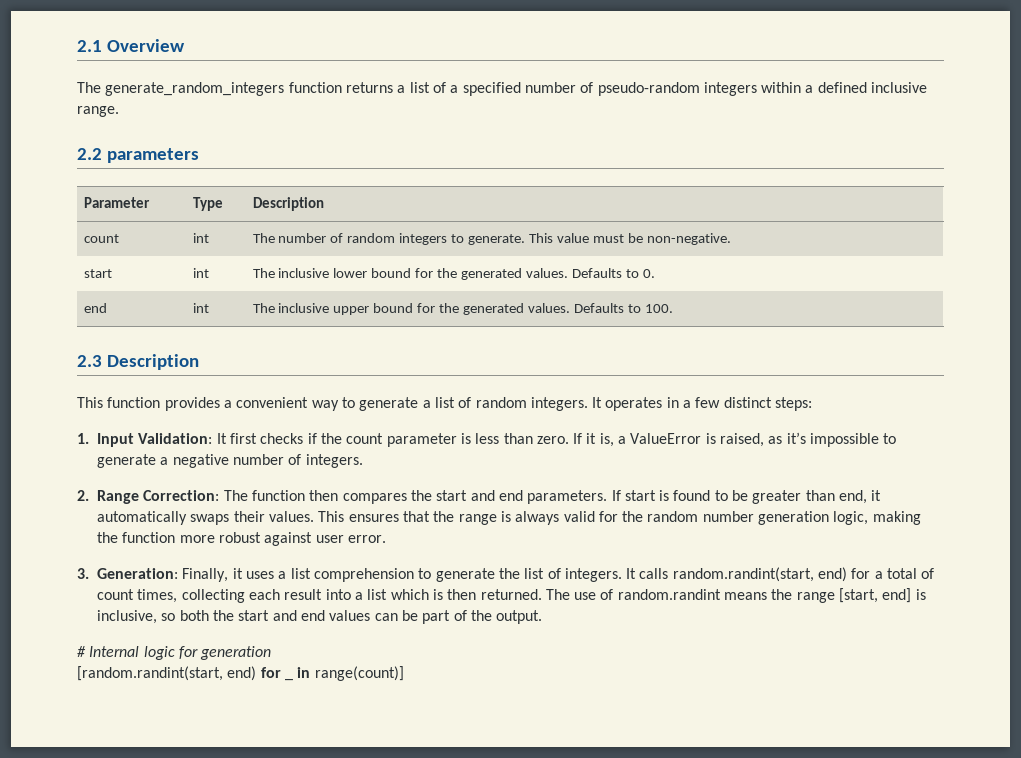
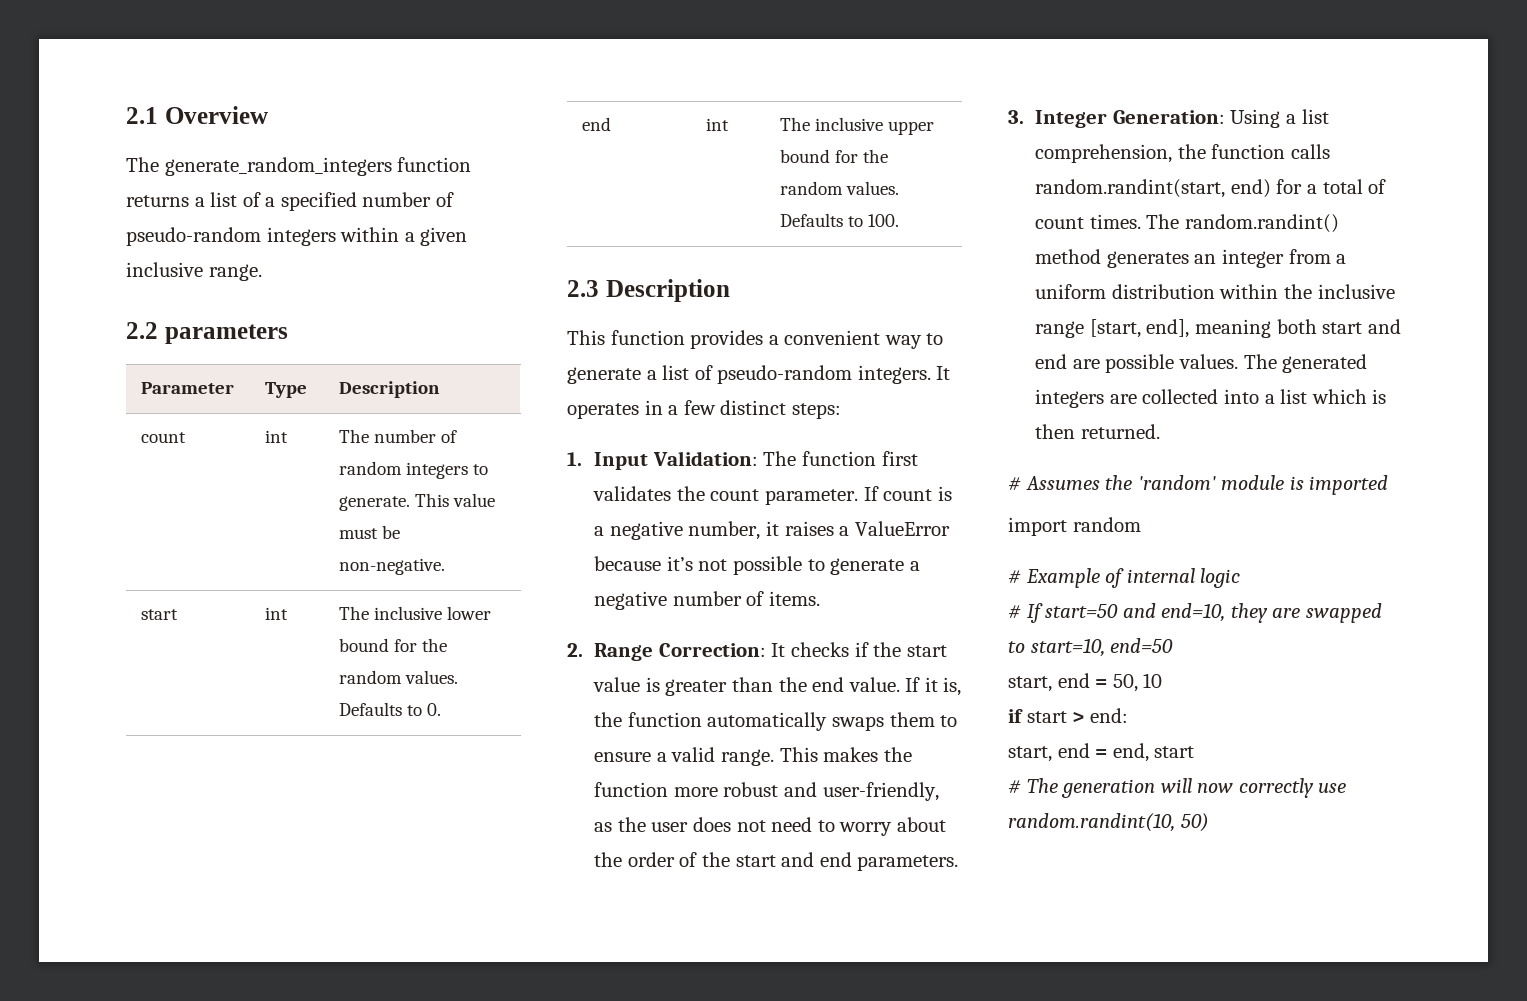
- The generate_random_integers function returns a list of a specified number of pseudo-random integers within a defined inclusive range.
+ The generate_random_integers function returns a list of a specified number of pseudo-random integers within a given inclusive range.
- start | int | The inclusive lower bound for the generated values. Defaults to 0.
+ start | int | The inclusive lower bound for the random values. Defaults to 0.
- end | int | The inclusive upper bound for the generated values. Defaults to 100.
+ end | int | The inclusive upper bound for the random values. Defaults to 100.
- This function provides a convenient way to generate a list of random integers.
+ This function provides a convenient way to generate a list of pseudo-random integers.
- 1. Input Validation: It first checks if the count parameter is less than zero. If it is, a ValueError is raised, as it’s impossible to generate a negative number of integers.
+ 1. Input Validation: The function first validates the count parameter. If count is a negative number, it raises a ValueError because it’s not possible to generate a negative number of items.
- 2. Range Correction: The function then compares the start and end parameters. If start is found to be greater than end, it automatically swaps their values. This ensures that the range is always valid for the random number generation logic, making the function more robust against user error.
- 3. Generation: Finally, it uses a list comprehension to generate the list of integers. It calls random.randint(start, end) for a total of count times, collecting each result into a list which is then returned. The use of random.randint means the range [start, end] is inclusive, so both the start and end values can be part of the output.
- # Internal logic for generation
- [random.randint(start, end) for _ in range(count)]
+ 2. Range Correction: It checks if the start value is greater than the end value. If it is, the function automatically swaps them to ensure a valid range. This makes the function more robust and user-friendly, as the user does not need to worry about the order of the start and end parameters.
+ 3. Integer Generation: Using a list comprehension, the function calls random.randint(start, end) for a total of count times. The random.randint() method generates an integer from a uniform distribution within the inclusive range [start, end], meaning both start and end are possible values. The generated integers are collected into a list which is then returned.
+ # Assumes the 'random' module is imported
+ import random
+ # Example of internal logic
+ # If start=50 and end=10, they are swapped to start=10, end=50
+ start, end = 50, 10
+ if start > end:
+ start, end = end, start
+ # The generation will now correctly use random.randint(10, 50)

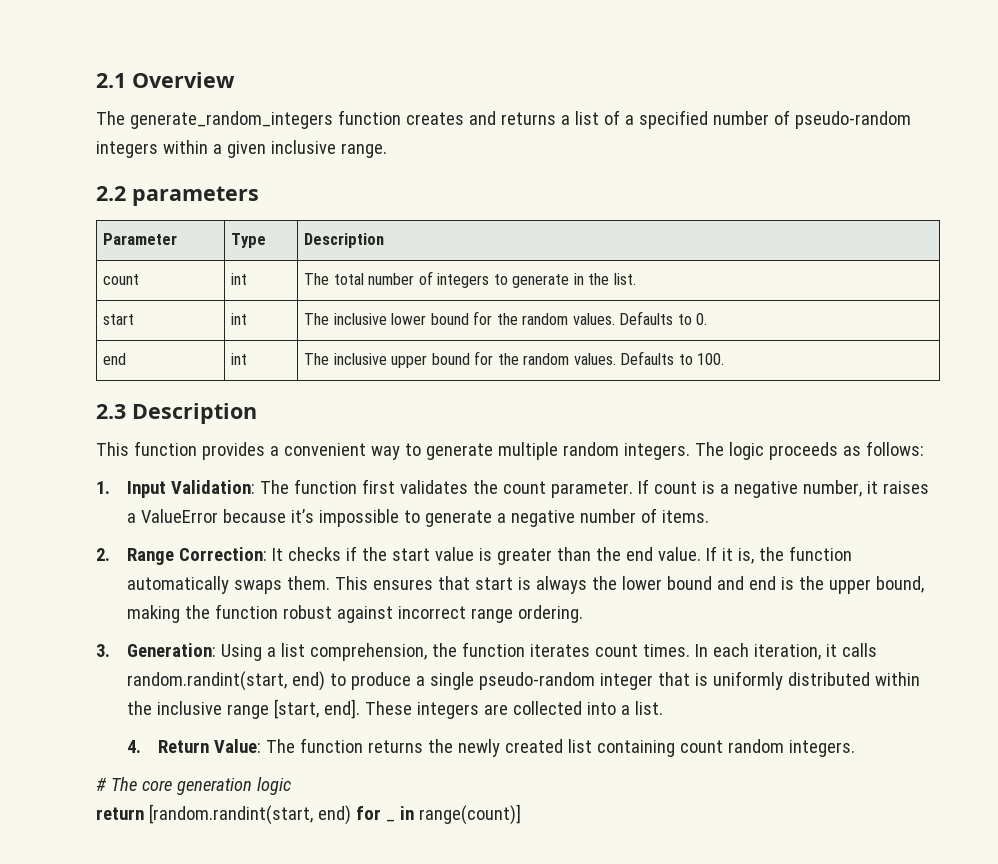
- The generate_random_integers function returns a list of a specified number of pseudo-random integers within a given inclusive range.
+ The generate_random_integers function creates and returns a list of a specified number of pseudo-random integers within a given inclusive range.
- count | int | The number of random integers to generate. This value must be non-negative.
+ count | int | The total number of integers to generate in the list.
- This function provides a convenient way to generate a list of pseudo-random integers. It operates in a few distinct steps:
+ This function provides a convenient way to generate multiple random integers. The logic proceeds as follows:
- If count is a negative number, it raises a ValueError because it’s not possible to generate a negative number of items.
+ If count is a negative number, it raises a ValueError because it’s impossible to generate a negative number of items.
- If it is, the function automatically swaps them to ensure a valid range. This makes the function more robust and user-friendly, as the user does not need to worry about the order of the start and end parameters.
+ If it is, the function automatically swaps them. This ensures that start is always the lower bound and end is the upper bound, making the function robust against incorrect range ordering.
- 3. Integer Generation: Using a list comprehension, the function calls random.randint(start, end) for a total of count times. The random.randint() method generates an integer from a uniform distribution within the inclusive range [start, end], meaning both start and end are possible values. The generated integers are collected into a list which is then returned.
- # Assumes the 'random' module is imported
- import random
- # Example of internal logic
- # If start=50 and end=10, they are swapped to start=10, end=50
- start, end = 50, 10
- if start > end:
- start, end = end, start
- # The generation will now correctly use random.randint(10, 50)
+ 3. Generation: Using a list comprehension, the function iterates count times. In each iteration, it calls random.randint(start, end) to produce a single pseudo-random integer that is uniformly distributed within the inclusive range [start, end]. These integers are collected into a list.
+ 4. Return Value: The function returns the newly created list containing count random integers.
+ # The core generation logic
+ return [random.randint(start, end) for _ in range(count)]

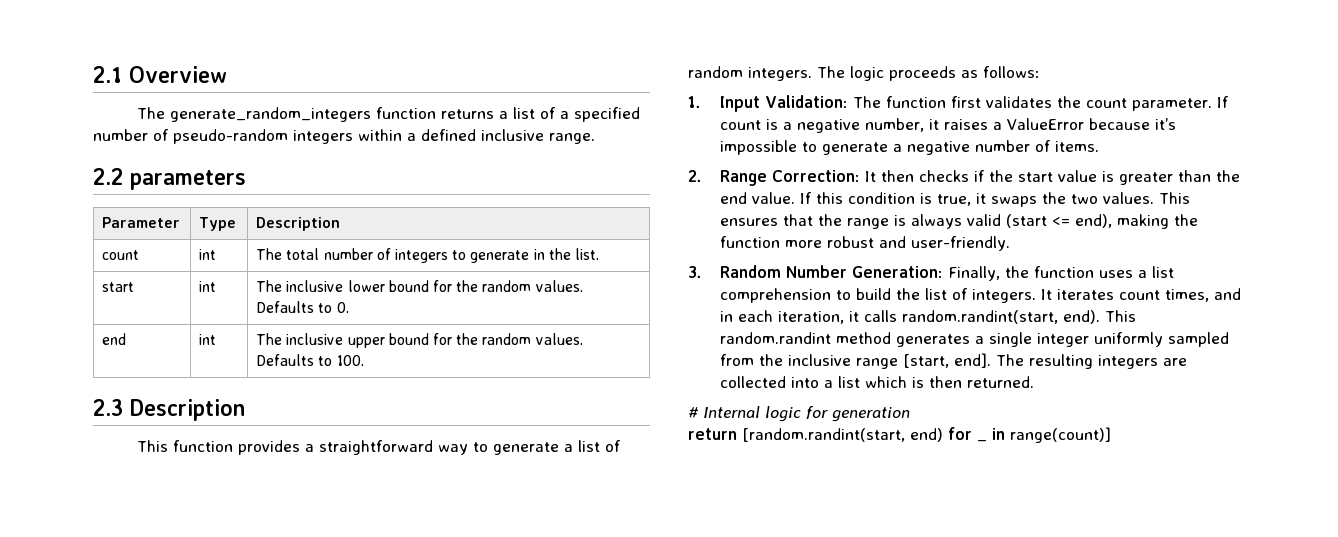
- The generate_random_integers function creates and returns a list of a specified number of pseudo-random integers within a given inclusive range.
+ The generate_random_integers function returns a list of a specified number of pseudo-random integers within a defined inclusive range.
- This function provides a convenient way to generate multiple random integers.
+ This function provides a straightforward way to generate a list of random integers.
- 2. Range Correction: It checks if the start value is greater than the end value.
+ 2. Range Correction: It then checks if the start value is greater than the end value.
- If it is, the function automatically swaps them. This ensures that start is always the lower bound and end is the upper bound, making the function robust against incorrect range ordering.
- 3. Generation: Using a list comprehension, the function iterates count times. In each iteration, it calls random.randint(start, end) to produce a single pseudo-random integer that is uniformly distributed within the inclusive range [start, end].
+ If this condition is true, it swaps the two values. This ensures that the range is always valid (start <= end), making the function more robust and user-friendly.
+ 3. Random Number Generation: Finally, the function uses a list comprehension to build the list of integers. It iterates count times, and in each iteration, it calls random.randint(start, end). This random.randint method generates a single integer uniformly sampled from the inclusive range [start, end].
- These integers are collected into a list.
- 4. Return Value: The function returns the newly created list containing count random integers.
- # The core generation logic
+ The resulting integers are collected into a list which is then returned.
+ # Internal logic for generation

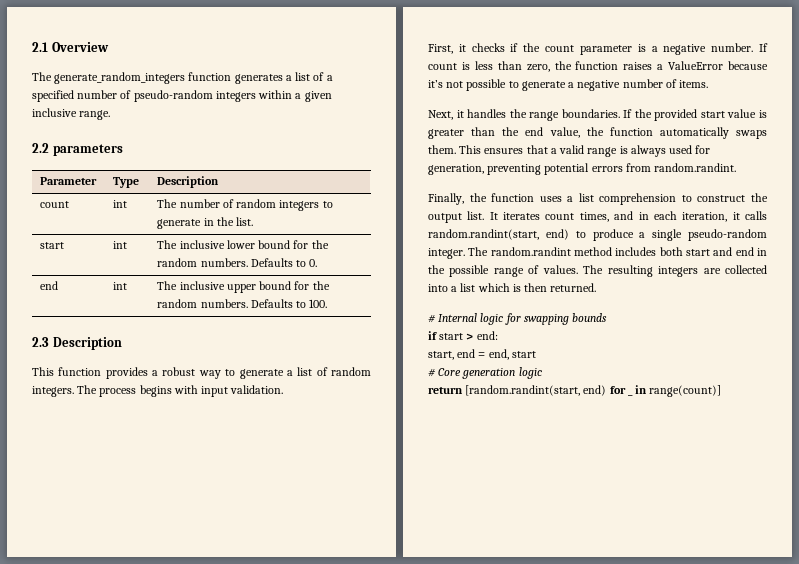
- The generate_random_integers function returns a list of a specified number of pseudo-random integers within a defined inclusive range.
+ The generate_random_integers function generates a list of a specified number of pseudo-random integers within a given inclusive range.
- count | int | The total number of integers to generate in the list.
+ count | int | The number of random integers to generate in the list.
- start | int | The inclusive lower bound for the random values. Defaults to 0.
+ start | int | The inclusive lower bound for the random numbers. Defaults to 0.
- end | int | The inclusive upper bound for the random values. Defaults to 100.
+ end | int | The inclusive upper bound for the random numbers. Defaults to 100.
- This function provides a straightforward way to generate a list of random integers.
+ This function provides a robust way to generate a list of random integers.
- The logic proceeds as follows:
- 1. Input Validation: The function first validates the count parameter. If count is a negative number, it raises a ValueError because it’s impossible to generate a negative number of items.
+ The process begins with input validation.
+ First, it checks if the count parameter is a negative number. If count is less than zero, the function raises a ValueError because it’s not possible to generate a negative number of items.
- 2. Range Correction: It then checks if the start value is greater than the end value. If this condition is true, it swaps the two values.
+ Next, it handles the range boundaries. If the provided start value is greater than the end value, the function automatically swaps them.
- This ensures that the range is always valid (start <= end), making the function more robust and user-friendly.
- 3. Random Number Generation: Finally, the function uses a list comprehension to build the list of integers.
+ This ensures that a valid range is always used for generation, preventing potential errors from random.randint.
+ Finally, the function uses a list comprehension to construct the output list.
- It iterates count times, and in each iteration, it calls random.randint(start, end). This random.randint method generates a single integer uniformly sampled from the inclusive range [start, end].
+ It iterates count times, and in each iteration, it calls random.randint(start, end) to produce a single pseudo-random integer. The random.randint method includes both start and end in the possible range of values.
- # Internal logic for generation
+ # Internal logic for swapping bounds
+ if start > end:
+ start, end = end, start
+ # Core generation logic

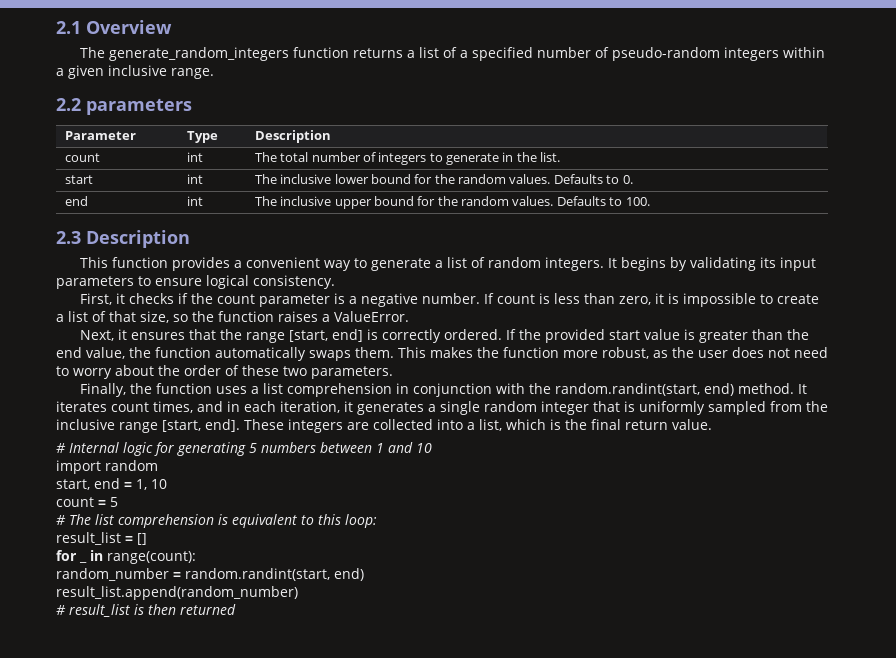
- The generate_random_integers function generates a list of a specified number of pseudo-random integers within a given inclusive range.
+ The generate_random_integers function returns a list of a specified number of pseudo-random integers within a given inclusive range.
- count | int | The number of random integers to generate in the list.
+ count | int | The total number of integers to generate in the list.
- start | int | The inclusive lower bound for the random numbers. Defaults to 0.
+ start | int | The inclusive lower bound for the random values. Defaults to 0.
- end | int | The inclusive upper bound for the random numbers. Defaults to 100.
+ end | int | The inclusive upper bound for the random values. Defaults to 100.
- This function provides a robust way to generate a list of random integers.
+ This function provides a convenient way to generate a list of random integers.
- The process begins with input validation.
+ It begins by validating its input parameters to ensure logical consistency.
- If count is less than zero, the function raises a ValueError because it’s not possible to generate a negative number of items.
- Next, it handles the range boundaries.
+ If count is less than zero, it is impossible to create a list of that size, so the function raises a ValueError.
+ Next, it ensures that the range [start, end] is correctly ordered.
- This ensures that a valid range is always used for generation, preventing potential errors from random.randint.
+ This makes the function more robust, as the user does not need to worry about the order of these two parameters.
- Finally, the function uses a list comprehension to construct the output list.
+ Finally, the function uses a list comprehension in conjunction with the random.randint(start, end) method.
- It iterates count times, and in each iteration, it calls random.randint(start, end) to produce a single pseudo-random integer. The random.randint method includes both start and end in the possible range of values. The resulting integers are collected into a list which is then returned.
+ It iterates count times, and in each iteration, it generates a single random integer that is uniformly sampled from the inclusive range [start, end]. These integers are collected into a list, which is the final return value.
- # Internal logic for swapping bounds
- if start > end:
- start, end = end, start
- # Core generation logic
- return [random.randint(start, end) for _ in range(count)]
+ # Internal logic for generating 5 numbers between 1 and 10
+ import random
+ start, end = 1, 10
+ count = 5
+ # The list comprehension is equivalent to this loop:
+ result_list = []
+ for _ in range(count):
+ random_number = random.randint(start, end)
+ result_list.append(random_number)
+ # result_list is then returned

